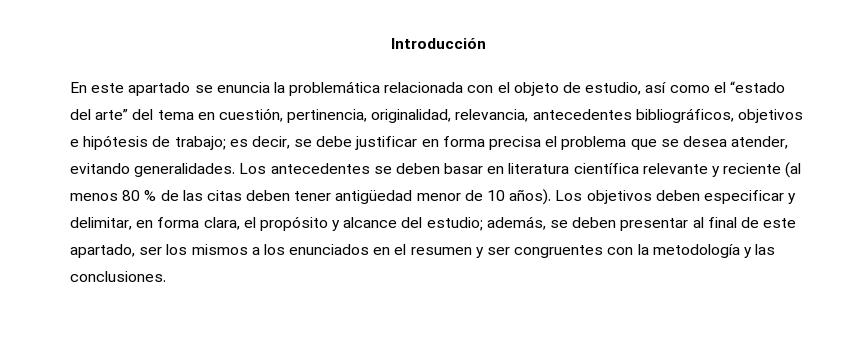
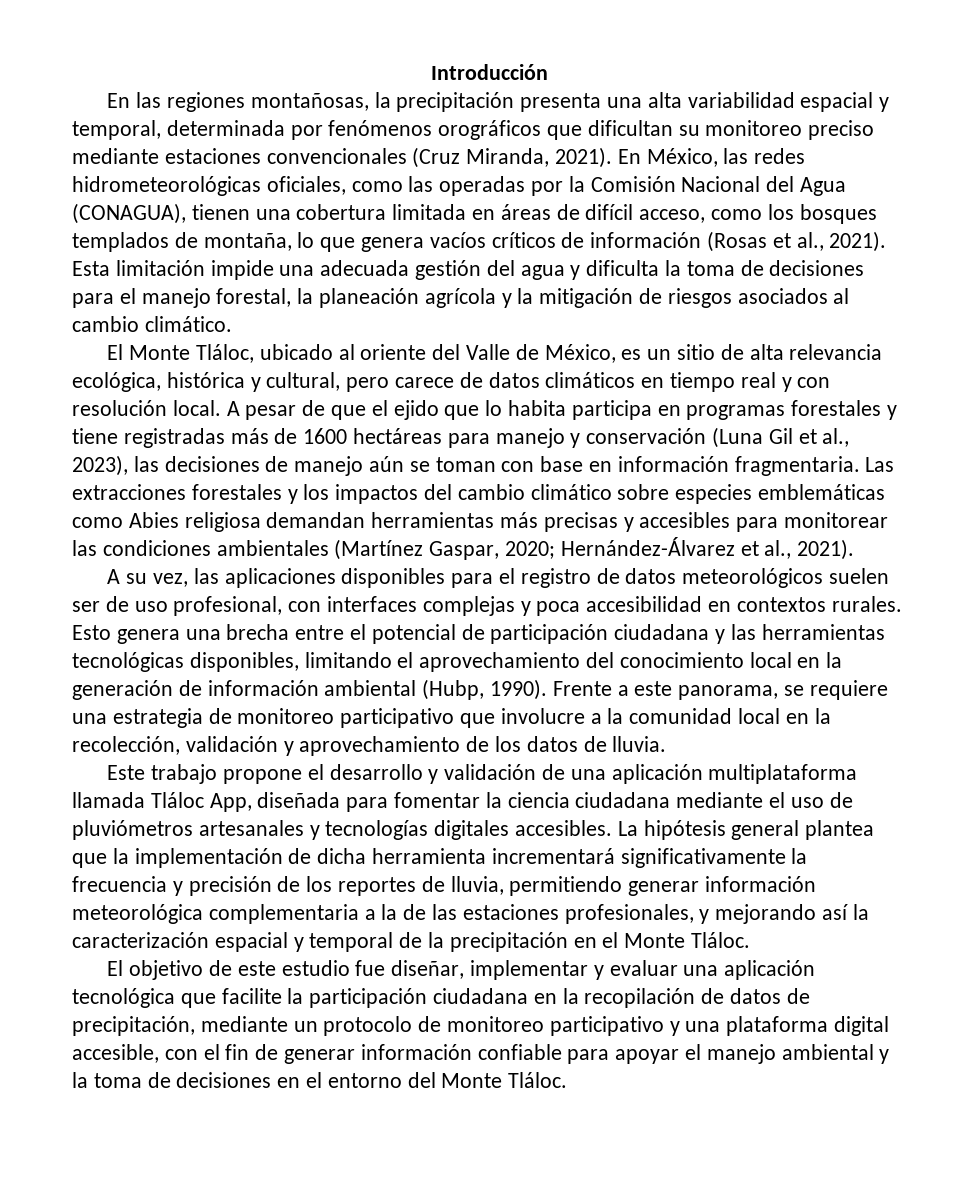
- En este apartado se enuncia la problemática relacionada con el objeto de estudio, así como el “estado del arte” del tema en cuestión, pertinencia, originalidad, relevancia, antecedentes bibliográficos, objetivos e hipótesis de trabajo; es decir, se debe justificar en forma precisa el problema que se desea atender, evitando generalidades. Los antecedentes se deben basar en literatura científica relevante y reciente (al menos 80 % de las citas deben tener antigüedad menor de 10 años). Los objetivos deben especificar y delimitar, en forma clara, el propósito y alcance del estudio; además, se deben presentar al final de este apartado, ser los mismos a los enunciados en el resumen y ser congruentes con la metodología y las conclusiones.
+ En las regiones montañosas, la precipitación presenta una alta variabilidad espacial y temporal, determinada por fenómenos orográficos que dificultan su monitoreo preciso mediante estaciones convencionales (Cruz Miranda, 2021). En México, las redes hidrometeorológicas oficiales, como las operadas por la Comisión Nacional del Agua (CONAGUA), tienen una cobertura limitada en áreas de difícil acceso, como los bosques templados de montaña, lo que genera vacíos críticos de información (Rosas et al., 2021). Esta limitación impide una adecuada gestión del agua y dificulta la toma de decisiones para el manejo forestal, la planeación agrícola y la mitigación de riesgos asociados al cambio climático.
+ El Monte Tláloc, ubicado al oriente del Valle de México, es un sitio de alta relevancia ecológica, histórica y cultural, pero carece de datos climáticos en tiempo real y con resolución local. A pesar de que el ejido que lo habita participa en programas forestales y tiene registradas más de 1600 hectáreas para manejo y conservación (Luna Gil et al., 2023), las decisiones de manejo aún se toman con base en información fragmentaria. Las extracciones forestales y los impactos del cambio climático sobre especies emblemáticas como Abies religiosa demandan herramientas más precisas y accesibles para monitorear las condiciones ambientales (Martínez Gaspar, 2020; Hernández-Álvarez et al., 2021).
+ A su vez, las aplicaciones disponibles para el registro de datos meteorológicos suelen ser de uso profesional, con interfaces complejas y poca accesibilidad en contextos rurales. Esto genera una brecha entre el potencial de participación ciudadana y las herramientas tecnológicas disponibles, limitando el aprovechamiento del conocimiento local en la generación de información ambiental (Hubp, 1990). Frente a este panorama, se requiere una estrategia de monitoreo participativo que involucre a la comunidad local en la recolección, validación y aprovechamiento de los datos de lluvia.
+ Este trabajo propone el desarrollo y validación de una aplicación multiplataforma llamada Tláloc App, diseñada para fomentar la ciencia ciudadana mediante el uso de pluviómetros artesanales y tecnologías digitales accesibles. La hipótesis general plantea que la implementación de dicha herramienta incrementará significativamente la frecuencia y precisión de los reportes de lluvia, permitiendo generar información meteorológica complementaria a la de las estaciones profesionales, y mejorando así la caracterización espacial y temporal de la precipitación en el Monte Tláloc.
+ El objetivo de este estudio fue diseñar, implementar y evaluar una aplicación tecnológica que facilite la participación ciudadana en la recopilación de datos de precipitación, mediante un protocolo de monitoreo participativo y una plataforma digital accesible, con el fin de generar información confiable para apoyar el manejo ambiental y la toma de decisiones en el entorno del Monte Tláloc.

